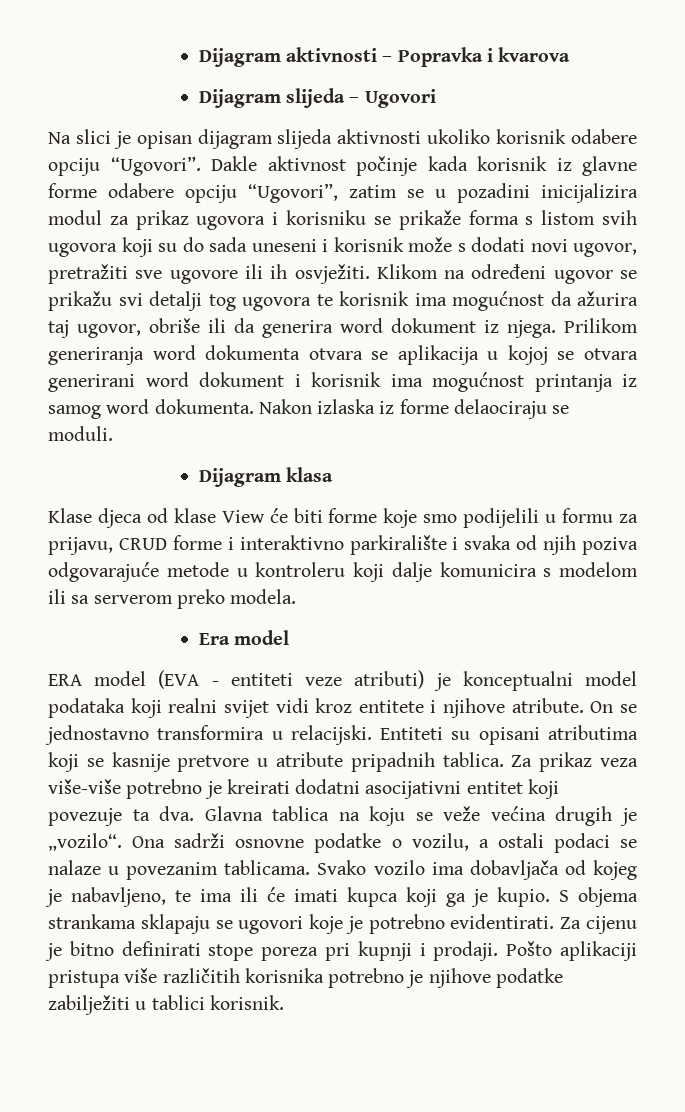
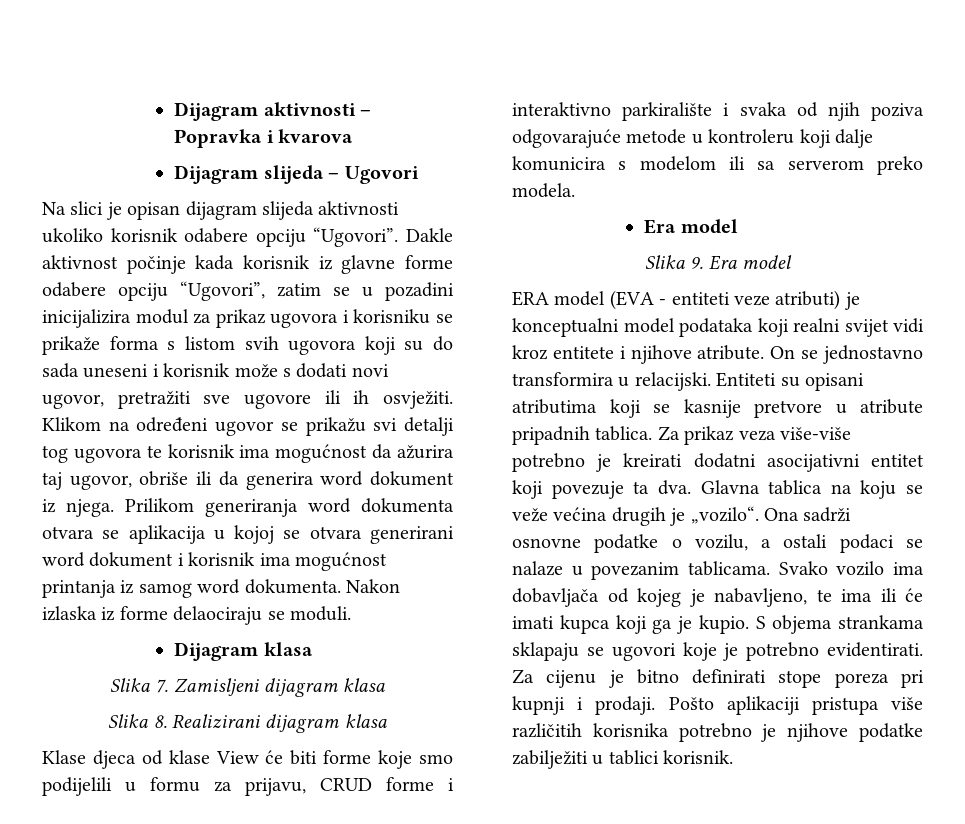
+ Slika 7. Zamisljeni dijagram klasa
+ Slika 8. Realizirani dijagram klasa
+ Slika 9. Era model

